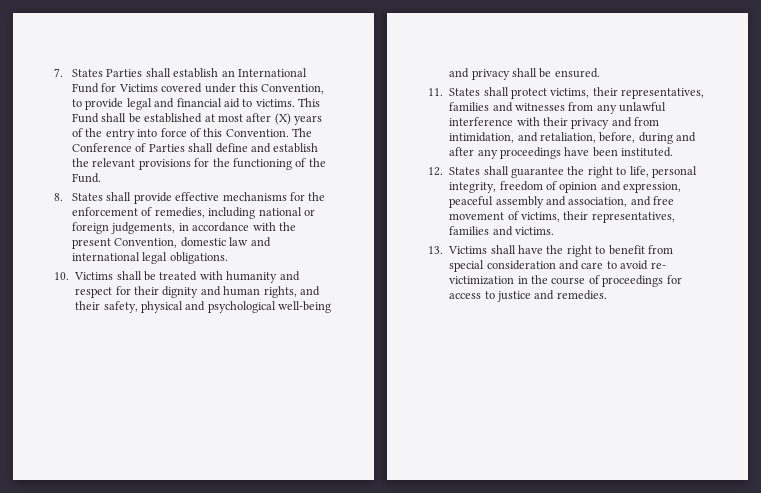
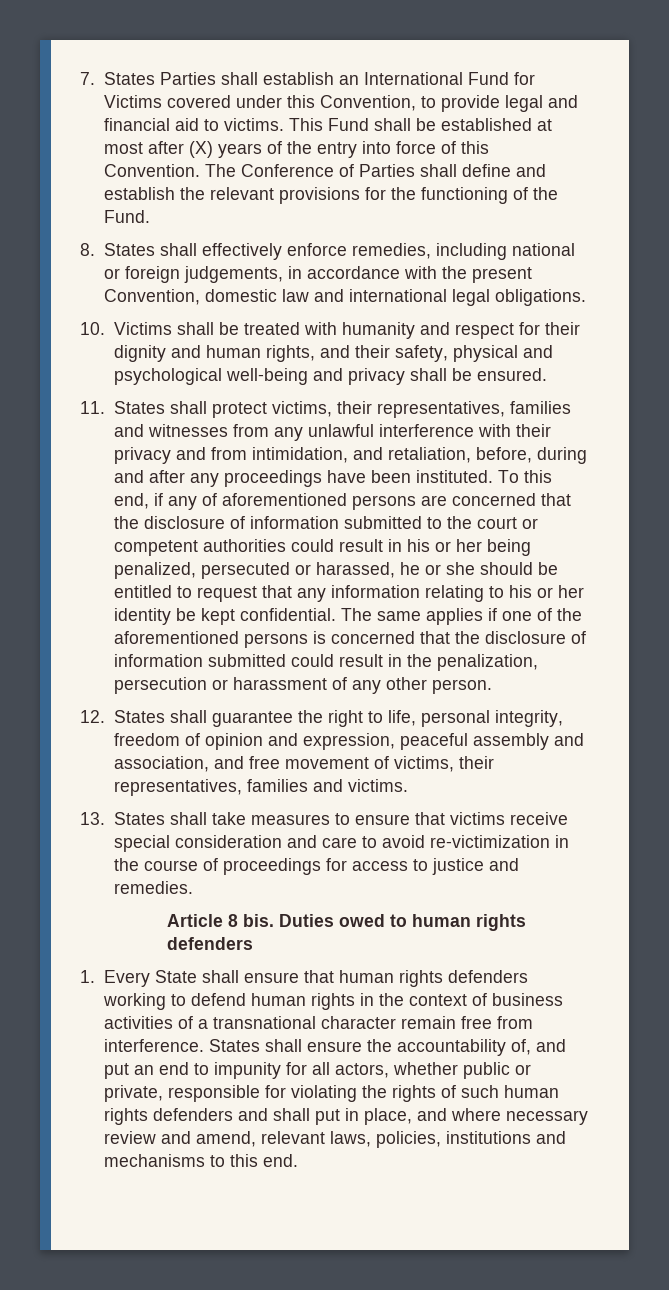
- 8. States shall provide effective mechanisms for the enforcement of remedies, including national or foreign judgements, in accordance with the present Convention, domestic law and international legal obligations.
+ 8. States shall effectively enforce remedies, including national or foreign judgements, in accordance with the present Convention, domestic law and international legal obligations.
+ To this end, if any of aforementioned persons are concerned that the disclosure of information submitted to the court or competent authorities could result in his or her being penalized, persecuted or harassed, he or she should be entitled to request that any information relating to his or her identity be kept confidential. The same applies if one of the aforementioned persons is concerned that the disclosure of information submitted could result in the penalization, persecution or harassment of any other person.
- 13. Victims shall have the right to benefit from special consideration and care to avoid re- victimization in the course of proceedings for access to justice and remedies.
+ 13. States shall take measures to ensure that victims receive special consideration and care to avoid re-victimization in the course of proceedings for access to justice and remedies.
+ Article 8 bis. Duties owed to human rights defenders
+ 1. Every State shall ensure that human rights defenders working to defend human rights in the context of business activities of a transnational character remain free from interference. States shall ensure the accountability of, and put an end to impunity for all actors, whether public or private, responsible for violating the rights of such human rights defenders and shall put in place, and where necessary review and amend, relevant laws, policies, institutions and mechanisms to this end.

